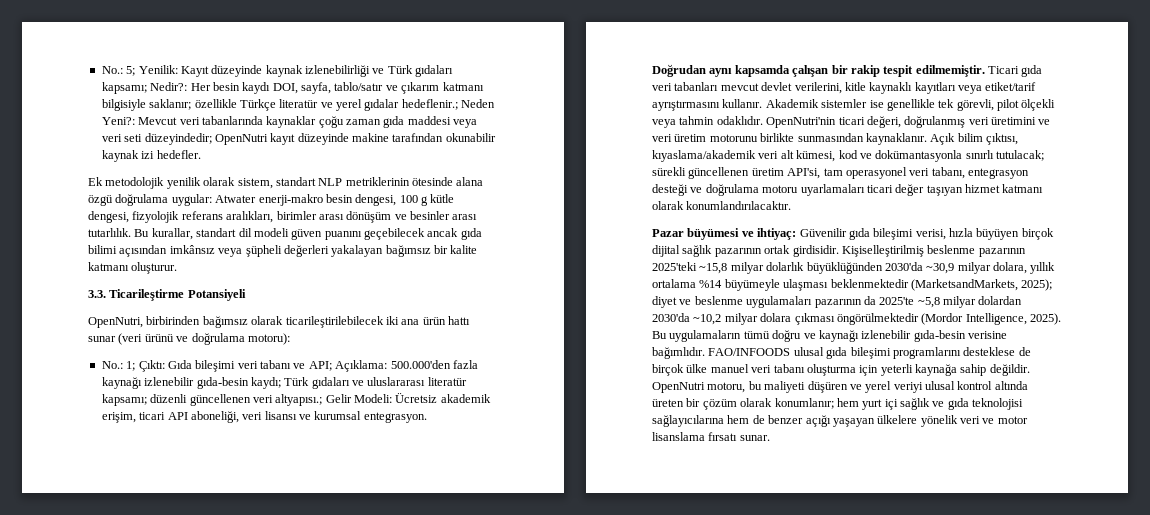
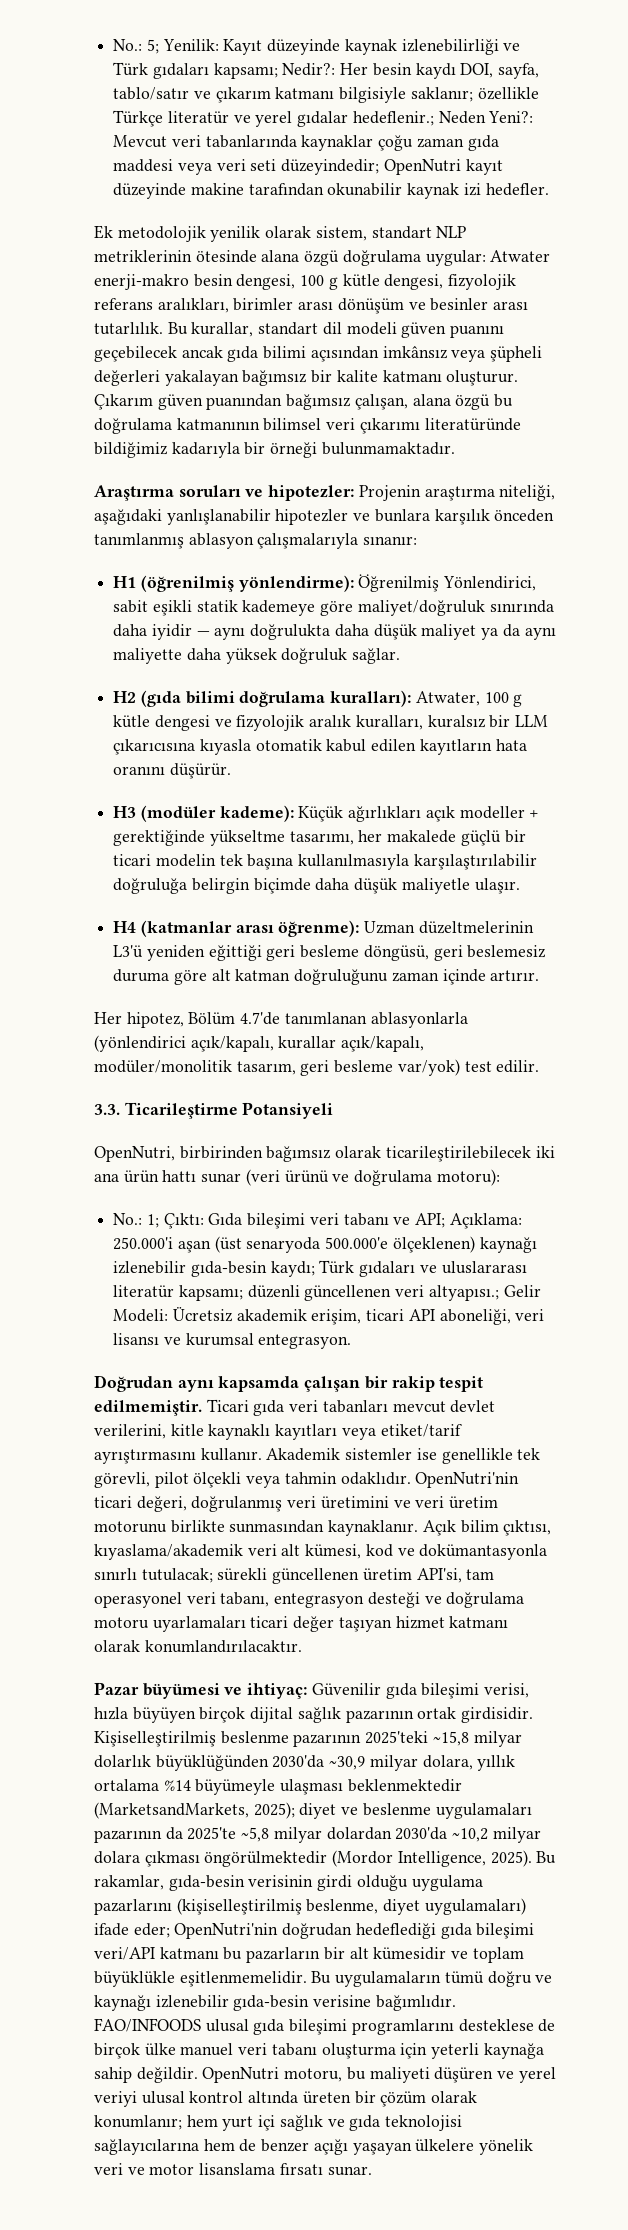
+ Çıkarım güven puanından bağımsız çalışan, alana özgü bu doğrulama katmanının bilimsel veri çıkarımı literatüründe bildiğimiz kadarıyla bir örneği bulunmamaktadır.
+ Araştırma soruları ve hipotezler: Projenin araştırma niteliği, aşağıdaki yanlışlanabilir hipotezler ve bunlara karşılık önceden tanımlanmış ablasyon çalışmalarıyla sınanır:
+ H1 (öğrenilmiş yönlendirme): Öğrenilmiş Yönlendirici, sabit eşikli statik kademeye göre maliyet/doğruluk sınırında daha iyidir — aynı doğrulukta daha düşük maliyet ya da aynı maliyette daha yüksek doğruluk sağlar.
+ H2 (gıda bilimi doğrulama kuralları): Atwater, 100 g kütle dengesi ve fizyolojik aralık kuralları, kuralsız bir LLM çıkarıcısına kıyasla otomatik kabul edilen kayıtların hata oranını düşürür.
+ H3 (modüler kademe): Küçük ağırlıkları açık modeller + gerektiğinde yükseltme tasarımı, her makalede güçlü bir ticari modelin tek başına kullanılmasıyla karşılaştırılabilir doğruluğa belirgin biçimde daha düşük maliyetle ulaşır.
+ H4 (katmanlar arası öğrenme): Uzman düzeltmelerinin L3'ü yeniden eğittiği geri besleme döngüsü, geri beslemesiz duruma göre alt katman doğruluğunu zaman içinde artırır.
+ Her hipotez, Bölüm 4.7'de tanımlanan ablasyonlarla (yönlendirici açık/kapalı, kurallar açık/kapalı, modüler/monolitik tasarım, geri besleme var/yok) test edilir.
- No.: 1; Çıktı: Gıda bileşimi veri tabanı ve API; Açıklama: 500.000'den fazla kaynağı izlenebilir gıda-besin kaydı; Türk gıdaları ve uluslararası literatür kapsamı; düzenli güncellenen veri altyapısı.; Gelir Modeli: Ücretsiz akademik erişim, ticari API aboneliği, veri lisansı ve kurumsal entegrasyon.
+ No.: 1; Çıktı: Gıda bileşimi veri tabanı ve API; Açıklama: 250.000'i aşan (üst senaryoda 500.000'e ölçeklenen) kaynağı izlenebilir gıda-besin kaydı; Türk gıdaları ve uluslararası literatür kapsamı; düzenli güncellenen veri altyapısı.; Gelir Modeli: Ücretsiz akademik erişim, ticari API aboneliği, veri lisansı ve kurumsal entegrasyon.
- Bu uygulamaların tümü doğru ve kaynağı izlenebilir gıda-besin verisine bağımlıdır.
+ Bu rakamlar, gıda-besin verisinin girdi olduğu uygulama pazarlarını (kişiselleştirilmiş beslenme, diyet uygulamaları) ifade eder; OpenNutri'nin doğrudan hedeflediği gıda bileşimi veri/API katmanı bu pazarların bir alt kümesidir ve toplam büyüklükle eşitlenmemelidir. Bu uygulamaların tümü doğru ve kaynağı izlenebilir gıda-besin verisine bağımlıdır.

